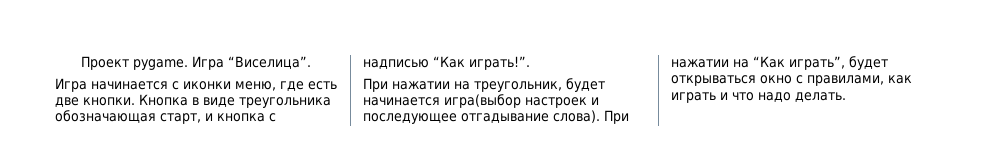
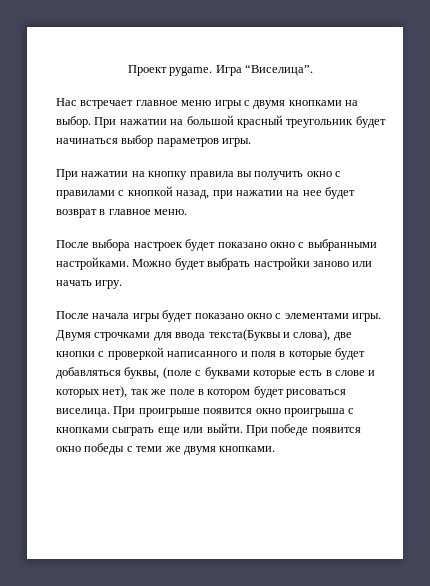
- Игра начинается с иконки меню, где есть две кнопки. Кнопка в виде треугольника обозначающая старт, и кнопка с надписью “Как играть!”.
- При нажатии на треугольник, будет начинается игра(выбор настроек и последующее отгадывание слова). При нажатии на “Как играть”, будет открываться окно с правилами, как играть и что надо делать.
+ Нас встречает главное меню игры с двумя кнопками на выбор. При нажатии на большой красный треугольник будет начинаться выбор параметров игры.
+ При нажатии на кнопку правила вы получить окно с правилами с кнопкой назад, при нажатии на нее будет возврат в главное меню.
+ После выбора настроек будет показано окно с выбранными настройками. Можно будет выбрать настройки заново или начать игру.
+ После начала игры будет показано окно с элементами игры. Двумя строчками для ввода текста(Буквы и слова), две кнопки с проверкой написанного и поля в которые будет добавляться буквы, (поле с буквами которые есть в слове и которых нет), так же поле в котором будет рисоваться виселица. При проигрыше появится окно проигрыша с кнопками сыграть еще или выйти. При победе появится окно победы с теми же двумя кнопками.

